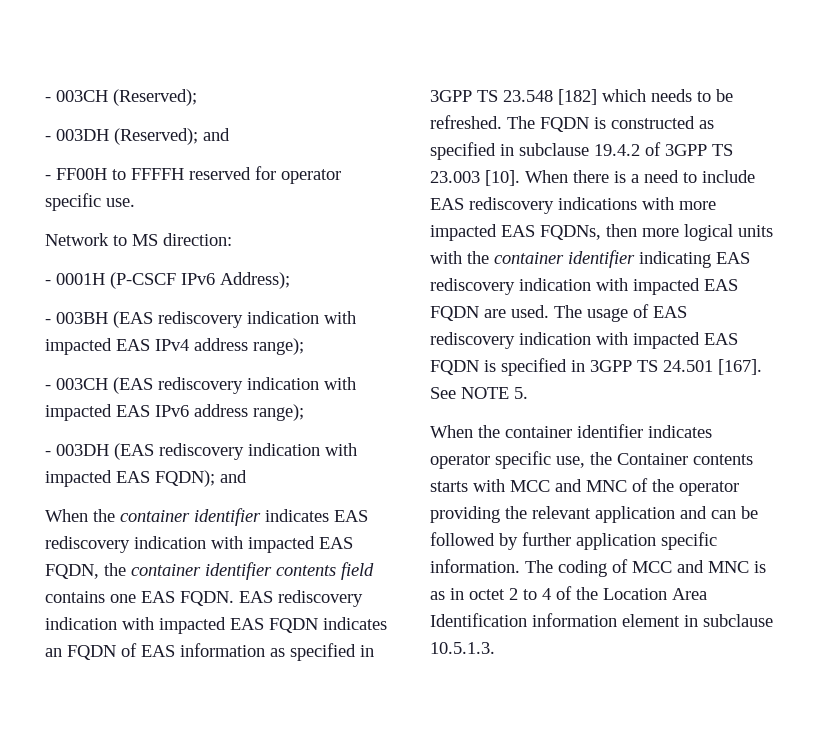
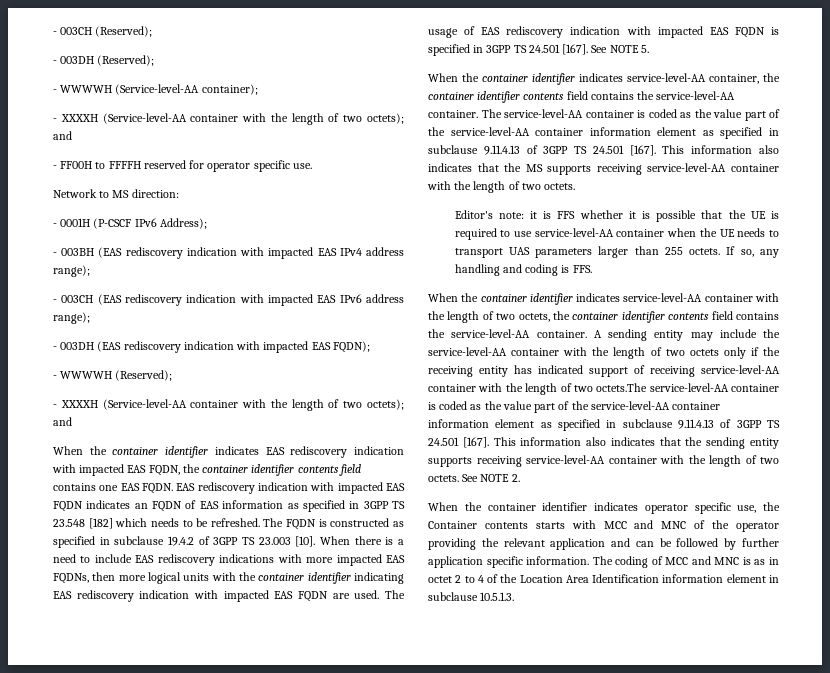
- - 003DH (Reserved); and
+ - 003DH (Reserved);
+ - WWWWH (Service-level-AA container);
+ - XXXXH (Service-level-AA container with the length of two octets); and
- - 003DH (EAS rediscovery indication with impacted EAS FQDN); and
+ - 003DH (EAS rediscovery indication with impacted EAS FQDN);
+ - WWWWH (Reserved);
+ - XXXXH (Service-level-AA container with the length of two octets); and
+ When the container identifier indicates service-level-AA container, the container identifier contents field contains the service-level-AA container. The service-level-AA container is coded as the value part of the service-level-AA container information element as specified in subclause 9.11.4.13 of 3GPP TS 24.501 [167]. This information also indicates that the MS supports receiving service-level-AA container with the length of two octets.
+ Editor's note: it is FFS whether it is possible that the UE is required to use service-level-AA container when the UE needs to transport UAS parameters larger than 255 octets. If so, any handling and coding is FFS.
+ When the container identifier indicates service-level-AA container with the length of two octets, the container identifier contents field contains the service-level-AA container. A sending entity may include the service-level-AA container with the length of two octets only if the receiving entity has indicated support of receiving service-level-AA container with the length of two octets.The service-level-AA container is coded as the value part of the service-level-AA container information element as specified in subclause 9.11.4.13 of 3GPP TS 24.501 [167]. This information also indicates that the sending entity supports receiving service-level-AA container with the length of two octets. See NOTE 2.

